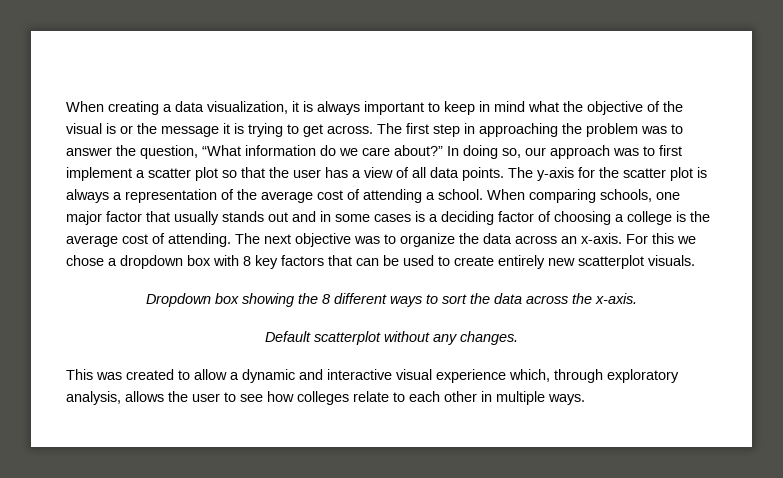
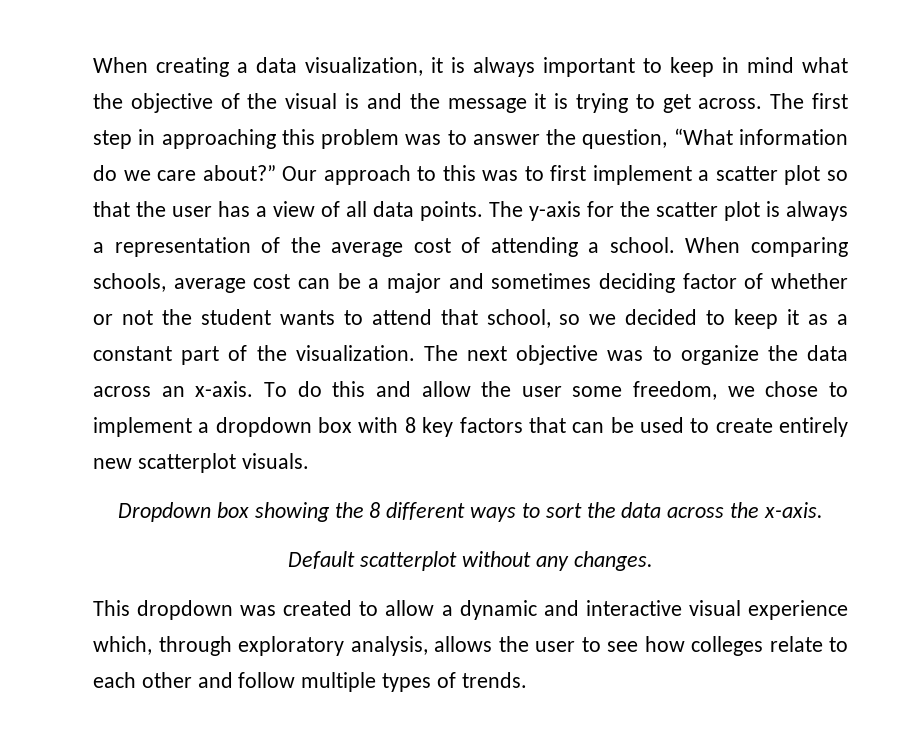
- When creating a data visualization, it is always important to keep in mind what the objective of the visual is or the message it is trying to get across.
+ When creating a data visualization, it is always important to keep in mind what the objective of the visual is and the message it is trying to get across.
- The first step in approaching the problem was to answer the question, “What information do we care about?”
+ The first step in approaching this problem was to answer the question, “What information do we care about?”
- In doing so, our approach was to first implement a scatter plot so that the user has a view of all data points.
+ Our approach to this was to first implement a scatter plot so that the user has a view of all data points.
- When comparing schools, one major factor that usually stands out and in some cases is a deciding factor of choosing a college is the average cost of attending.
+ When comparing schools, average cost can be a major and sometimes deciding factor of whether or not the student wants to attend that school, so we decided to keep it as a constant part of the visualization.
- For this we chose a dropdown box with 8 key factors that can be used to create entirely new scatterplot visuals.
+ To do this and allow the user some freedom, we chose to implement a dropdown box with 8 key factors that can be used to create entirely new scatterplot visuals.
- This was created to allow a dynamic and interactive visual experience which, through exploratory analysis, allows the user to see how colleges relate to each other in multiple ways.
+ This dropdown was created to allow a dynamic and interactive visual experience which, through exploratory analysis, allows the user to see how colleges relate to each other and follow multiple types of trends.

